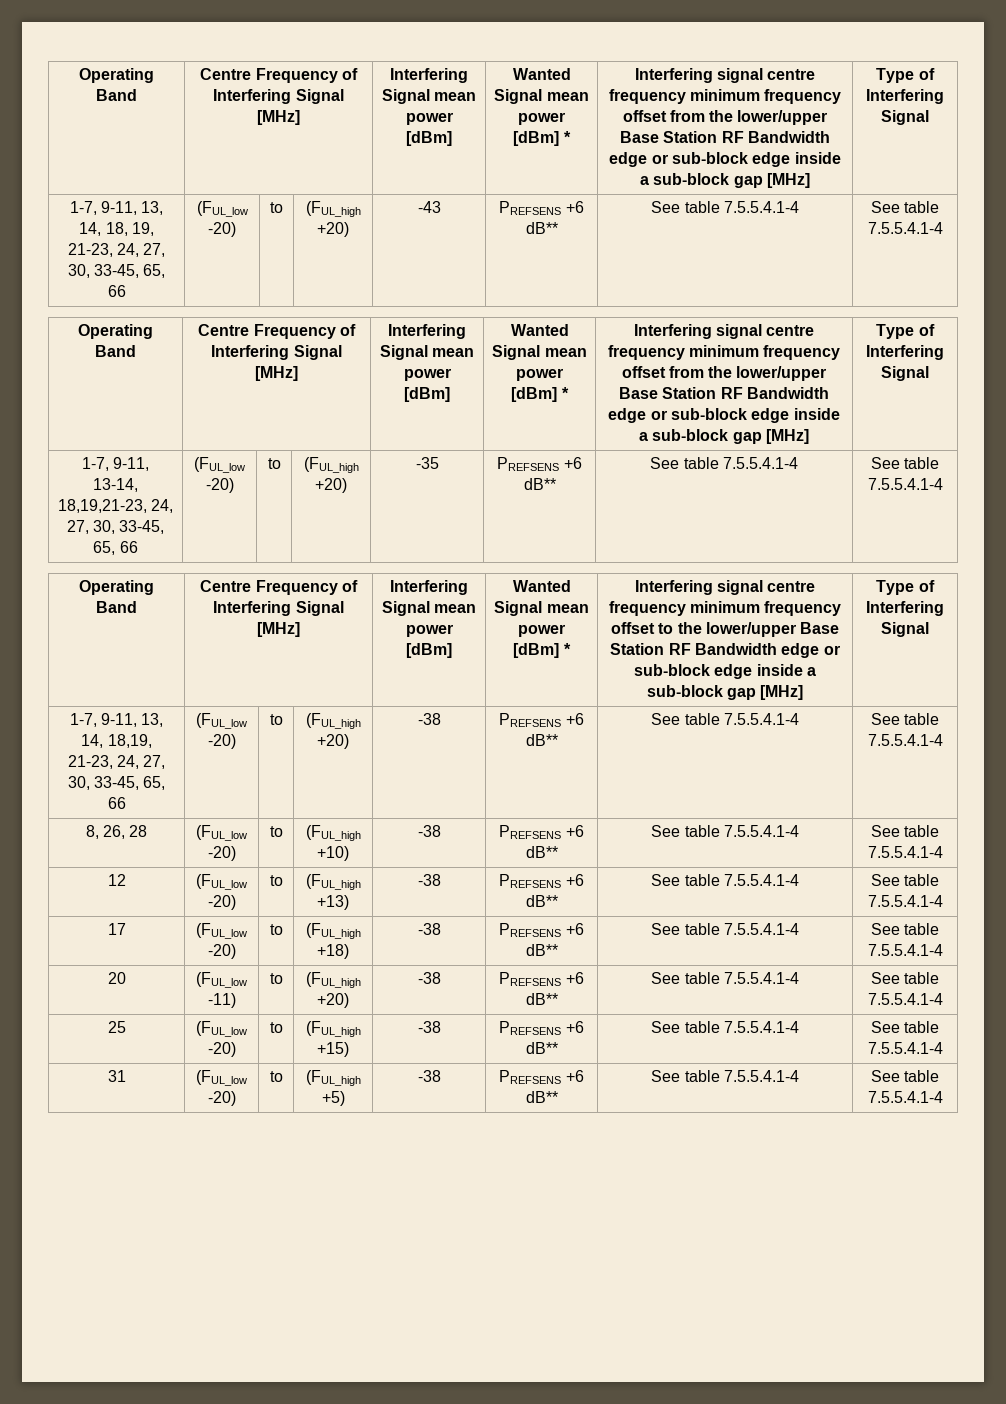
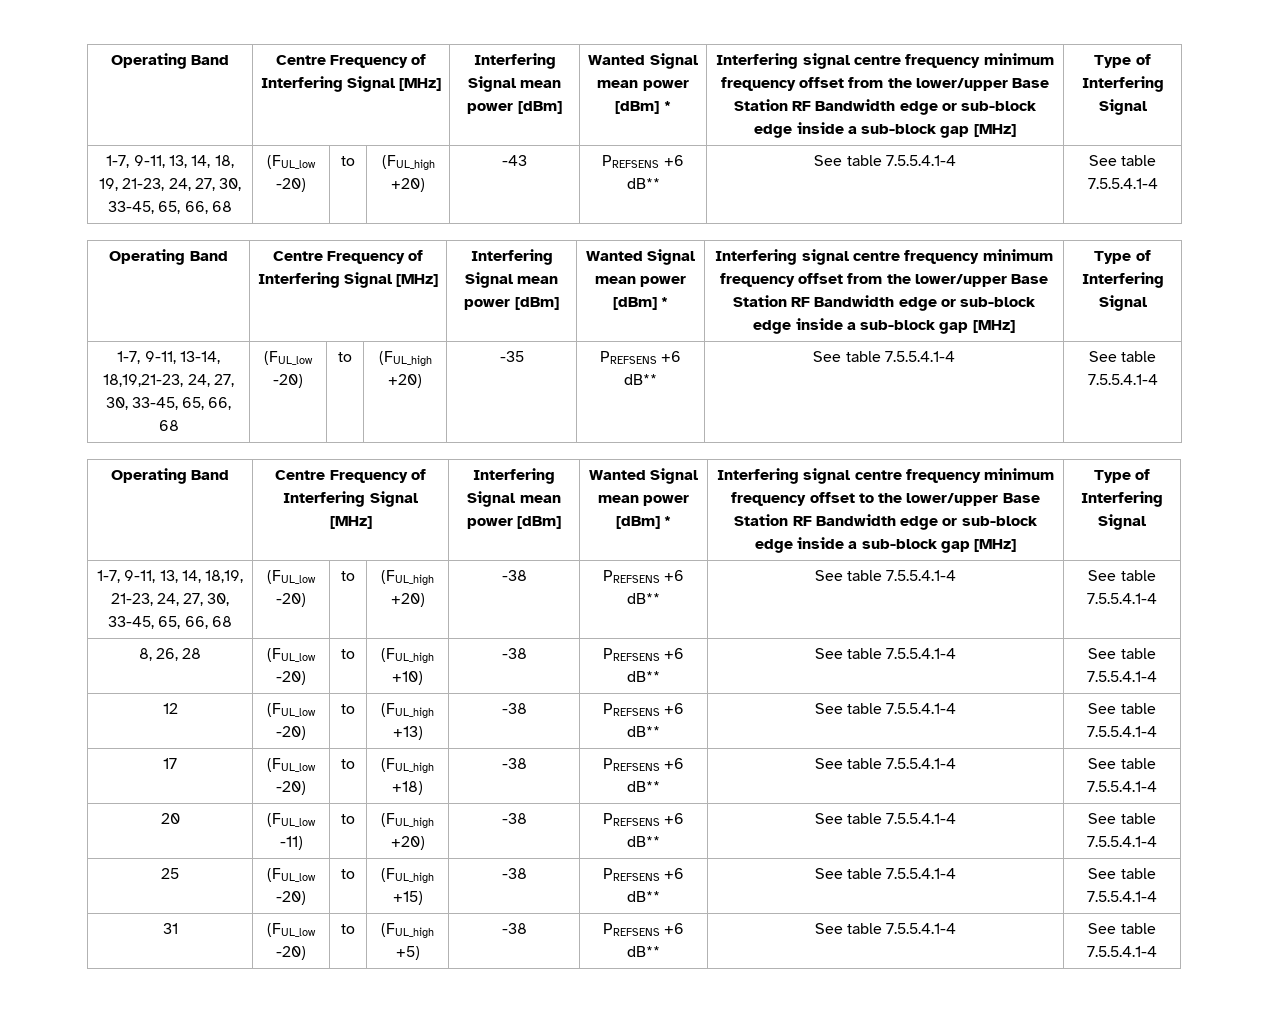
- 1-7, 9-11, 13, 14, 18, 19, 21-23, 24, 27, 30, 33-45, 65, 66 | (FUL_low -20) | to | (FUL_high +20) | -43 | PREFSENS +6 dB** | See table 7.5.5.4.1-4 | See table 7.5.5.4.1-4
+ 1-7, 9-11, 13, 14, 18, 19, 21-23, 24, 27, 30, 33-45, 65, 66, 68 | (FUL_low -20) | to | (FUL_high +20) | -43 | PREFSENS +6 dB** | See table 7.5.5.4.1-4 | See table 7.5.5.4.1-4
- 1-7, 9-11, 13-14, 18,19,21-23, 24, 27, 30, 33-45, 65, 66 | (FUL_low -20) | to | (FUL_high +20) | -35 | PREFSENS +6 dB** | See table 7.5.5.4.1-4 | See table 7.5.5.4.1-4
+ 1-7, 9-11, 13-14, 18,19,21-23, 24, 27, 30, 33-45, 65, 66, 68 | (FUL_low -20) | to | (FUL_high +20) | -35 | PREFSENS +6 dB** | See table 7.5.5.4.1-4 | See table 7.5.5.4.1-4
- 1-7, 9-11, 13, 14, 18,19, 21-23, 24, 27, 30, 33-45, 65, 66 | (FUL_low -20) | to | (FUL_high +20) | -38 | PREFSENS +6 dB** | See table 7.5.5.4.1-4 | See table 7.5.5.4.1-4
+ 1-7, 9-11, 13, 14, 18,19, 21-23, 24, 27, 30, 33-45, 65, 66, 68 | (FUL_low -20) | to | (FUL_high +20) | -38 | PREFSENS +6 dB** | See table 7.5.5.4.1-4 | See table 7.5.5.4.1-4

